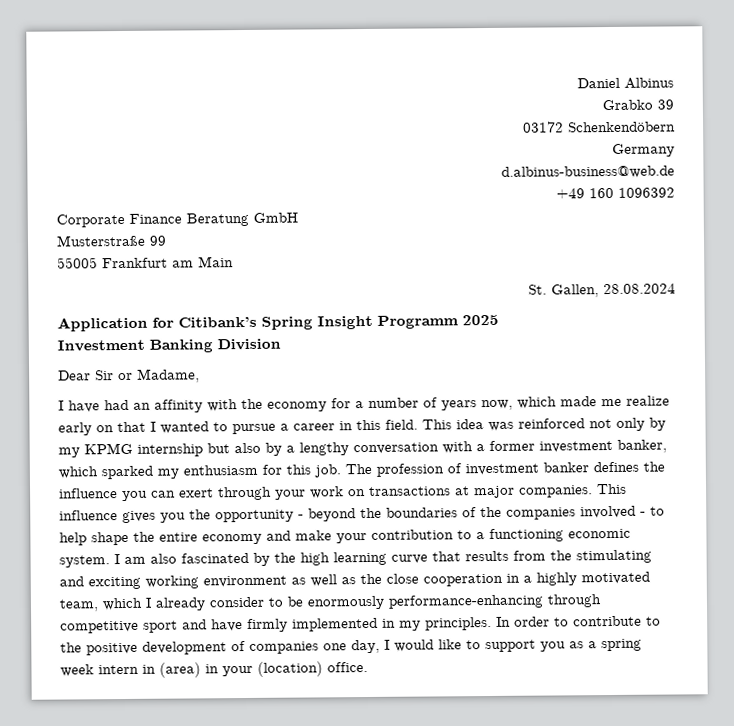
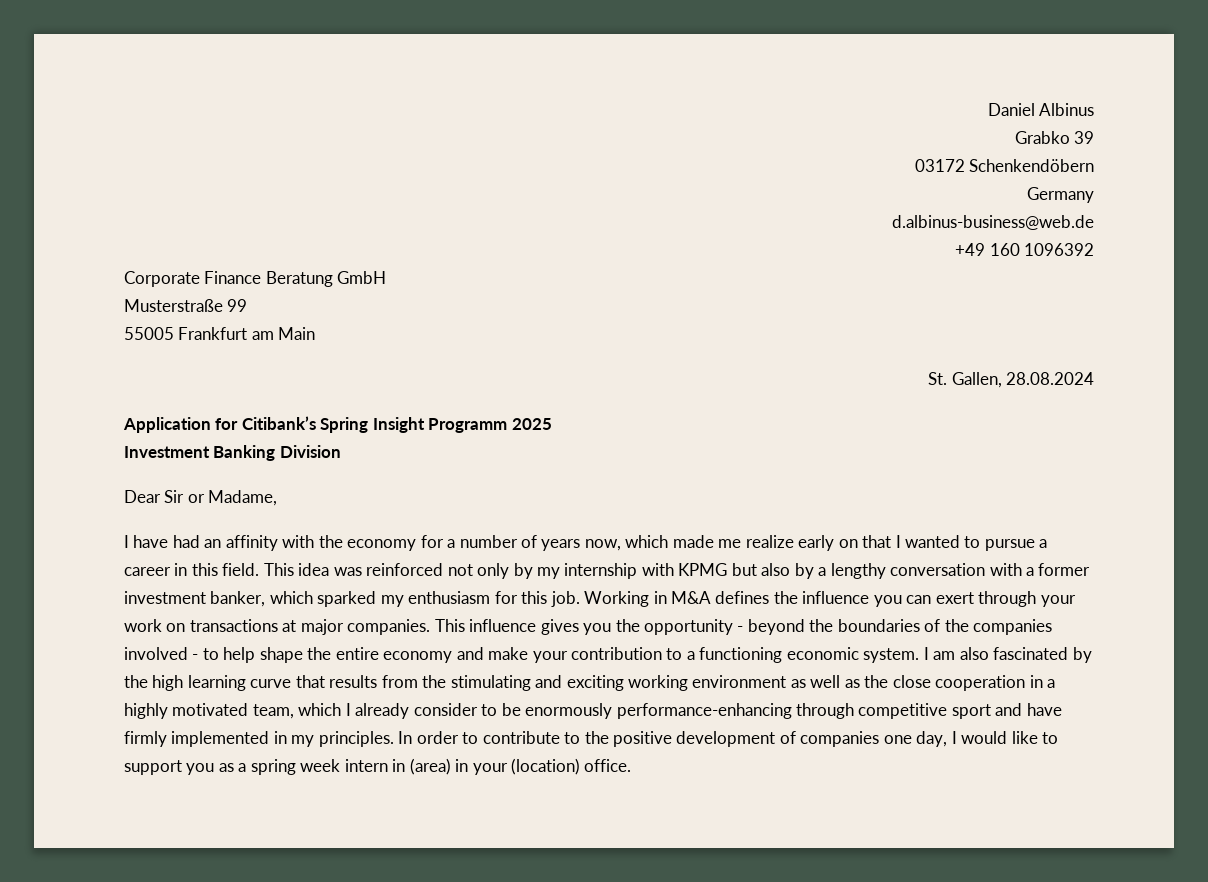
- This idea was reinforced not only by my KPMG internship but also by a lengthy conversation with a former investment banker, which sparked my enthusiasm for this job.
+ This idea was reinforced not only by my internship with KPMG but also by a lengthy conversation with a former investment banker, which sparked my enthusiasm for this job.
- The profession of investment banker defines the influence you can exert through your work on transactions at major companies.
+ Working in M&A defines the influence you can exert through your work on transactions at major companies.

